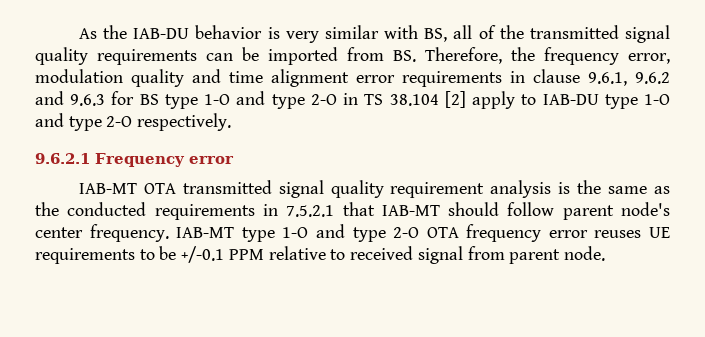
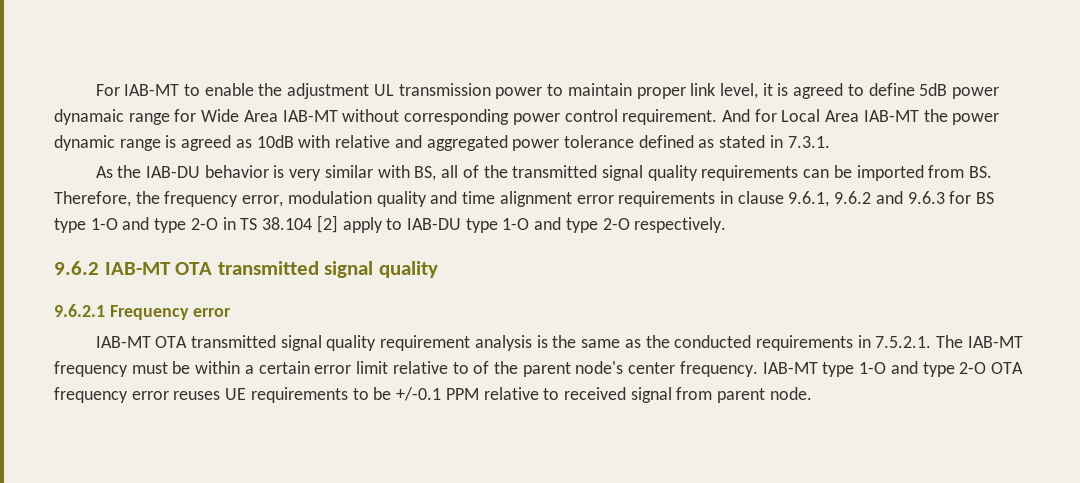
+ For IAB-MT to enable the adjustment UL transmission power to maintain proper link level, it is agreed to define 5dB power dynamaic range for Wide Area IAB-MT without corresponding power control requirement. And for Local Area IAB-MT the power dynamic range is agreed as 10dB with relative and aggregated power tolerance defined as stated in 7.3.1.
+ 9.6.2 IAB-MT OTA transmitted signal quality
- IAB-MT OTA transmitted signal quality requirement analysis is the same as the conducted requirements in 7.5.2.1 that IAB-MT should follow parent node's center frequency.
+ IAB-MT OTA transmitted signal quality requirement analysis is the same as the conducted requirements in 7.5.2.1. The IAB-MT frequency must be within a certain error limit relative to of the parent node's center frequency.

